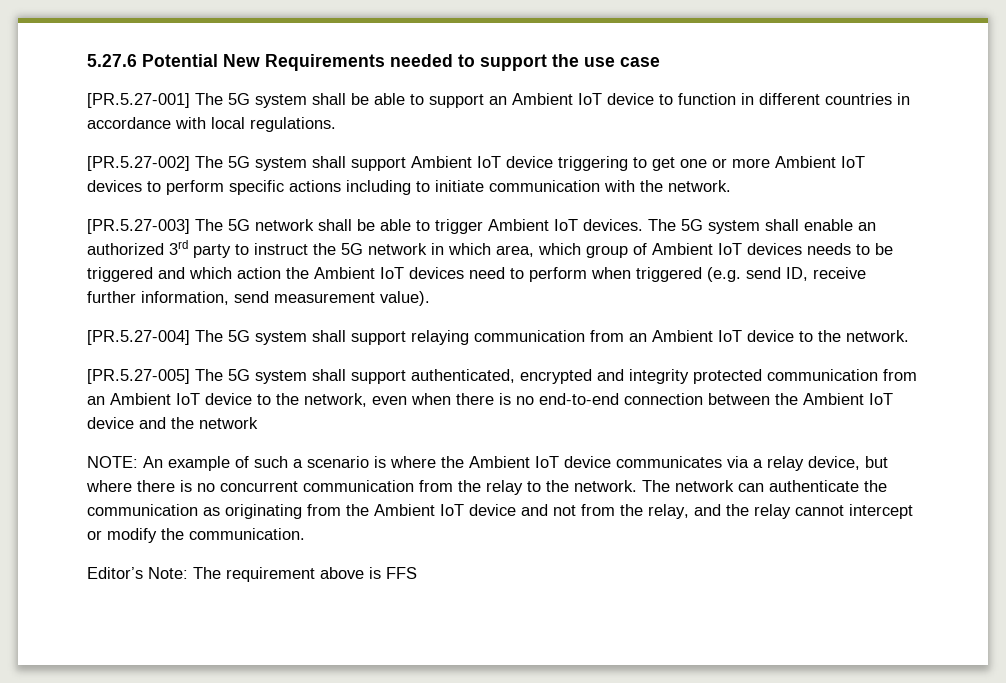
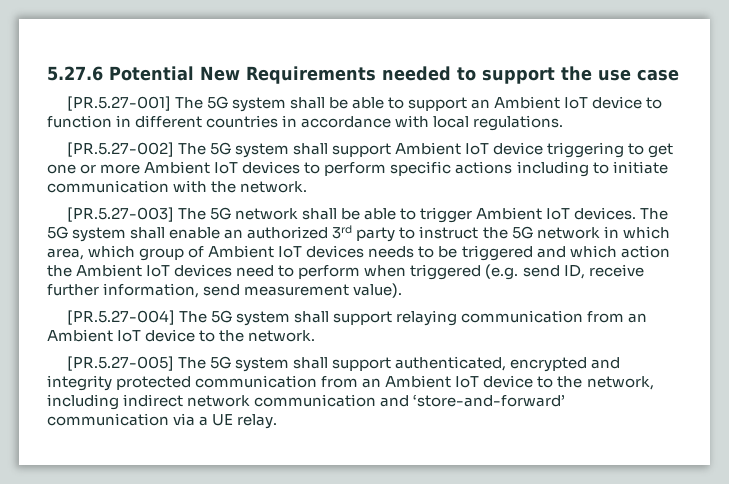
- [PR.5.27-005] The 5G system shall support authenticated, encrypted and integrity protected communication from an Ambient IoT device to the network, even when there is no end-to-end connection between the Ambient IoT device and the network
- NOTE: An example of such a scenario is where the Ambient IoT device communicates via a relay device, but where there is no concurrent communication from the relay to the network. The network can authenticate the communication as originating from the Ambient IoT device and not from the relay, and the relay cannot intercept or modify the communication.
- Editor’s Note: The requirement above is FFS
+ [PR.5.27-005] The 5G system shall support authenticated, encrypted and integrity protected communication from an Ambient IoT device to the network, including indirect network communication and ‘store-and-forward’ communication via a UE relay.

